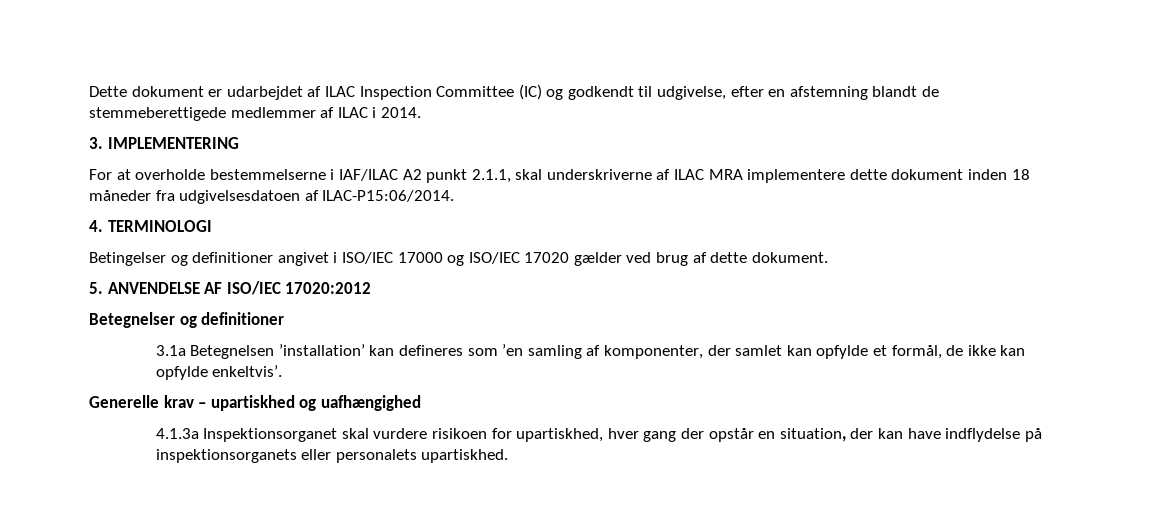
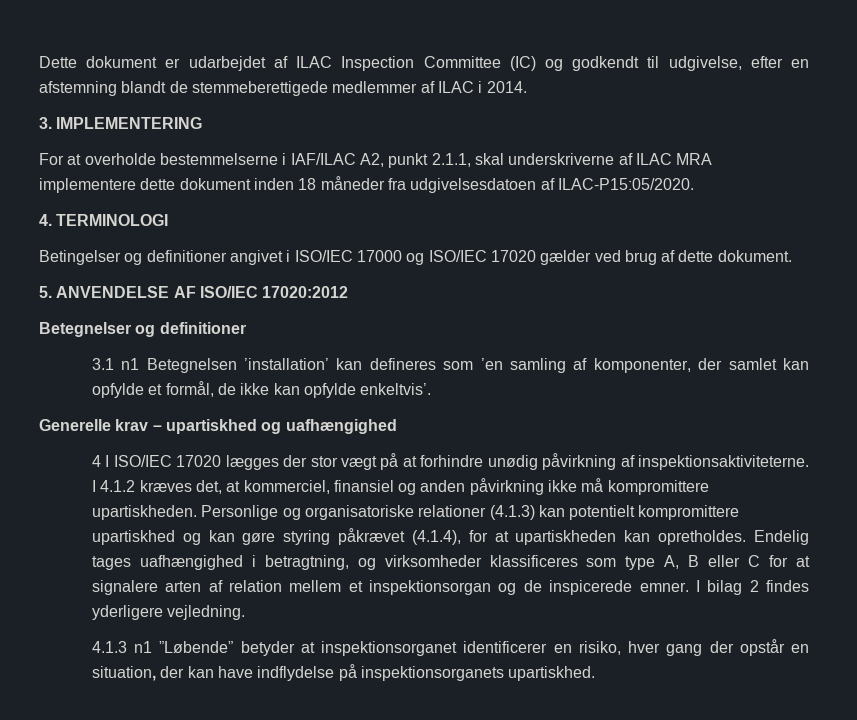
- For at overholde bestemmelserne i IAF/ILAC A2 punkt 2.1.1, skal underskriverne af ILAC MRA implementere dette dokument inden 18 måneder fra udgivelsesdatoen af ILAC-P15:06/2014.
+ For at overholde bestemmelserne i IAF/ILAC A2, punkt 2.1.1, skal underskriverne af ILAC MRA implementere dette dokument inden 18 måneder fra udgivelsesdatoen af ILAC-P15:05/2020.
- 3.1a Betegnelsen ’installation’ kan defineres som ’en samling af komponenter, der samlet kan opfylde et formål, de ikke kan opfylde enkeltvis’.
+ 3.1 n1 Betegnelsen ’installation’ kan defineres som ’en samling af komponenter, der samlet kan opfylde et formål, de ikke kan opfylde enkeltvis’.
- 4.1.3a Inspektionsorganet skal vurdere risikoen for upartiskhed, hver gang der opstår en situation, der kan have indflydelse på inspektionsorganets eller personalets upartiskhed.
+ 4 I ISO/IEC 17020 lægges der stor vægt på at forhindre unødig påvirkning af inspektionsaktiviteterne. I 4.1.2 kræves det, at kommerciel, finansiel og anden påvirkning ikke må kompromittere upartiskheden. Personlige og organisatoriske relationer (4.1.3) kan potentielt kompromittere upartiskhed og kan gøre styring påkrævet (4.1.4), for at upartiskheden kan opretholdes. Endelig tages uafhængighed i betragtning, og virksomheder klassificeres som type A, B eller C for at signalere arten af relation mellem et inspektionsorgan og de inspicerede emner. I bilag 2 findes yderligere vejledning.
+ 4.1.3 n1 ”Løbende” betyder at inspektionsorganet identificerer en risiko, hver gang der opstår en situation, der kan have indflydelse på inspektionsorganets upartiskhed.

